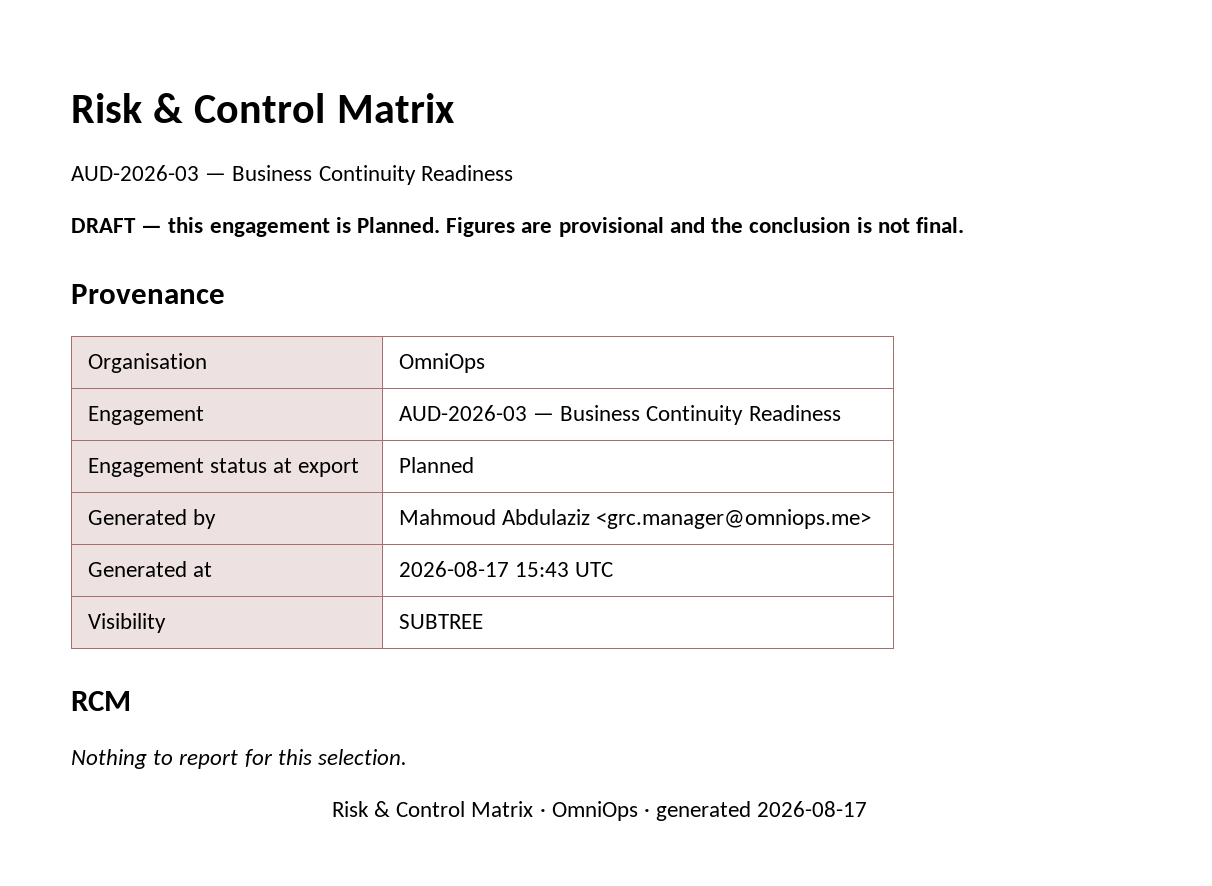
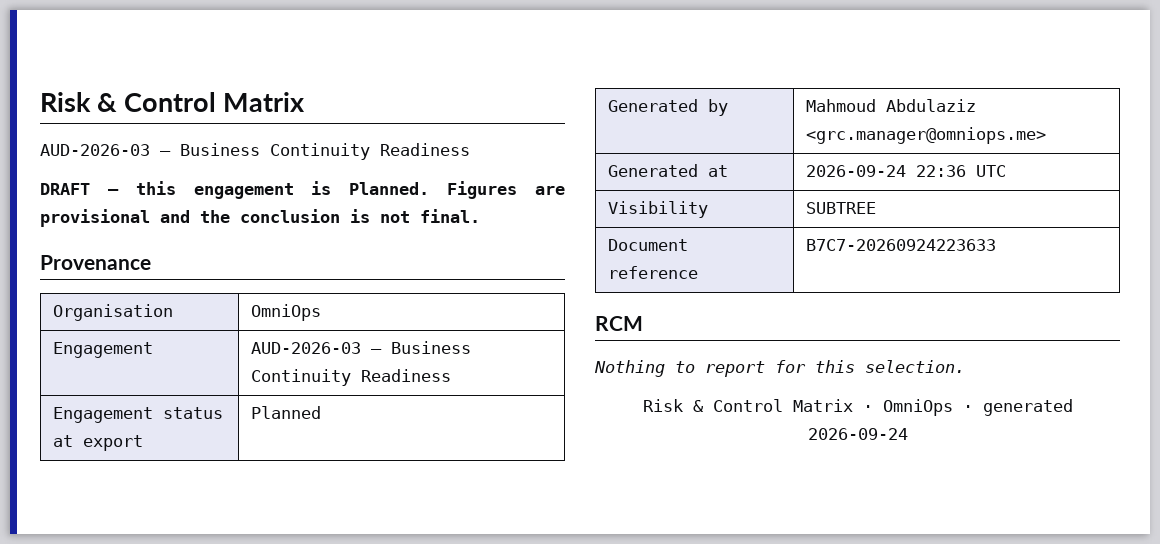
- Generated at | 2026-08-17 15:43 UTC
+ Generated at | 2026-09-24 22:36 UTC
+ Document reference | B7C7-20260924223633
- Risk & Control Matrix · OmniOps · generated 2026-08-17
+ Risk & Control Matrix · OmniOps · generated 2026-09-24

